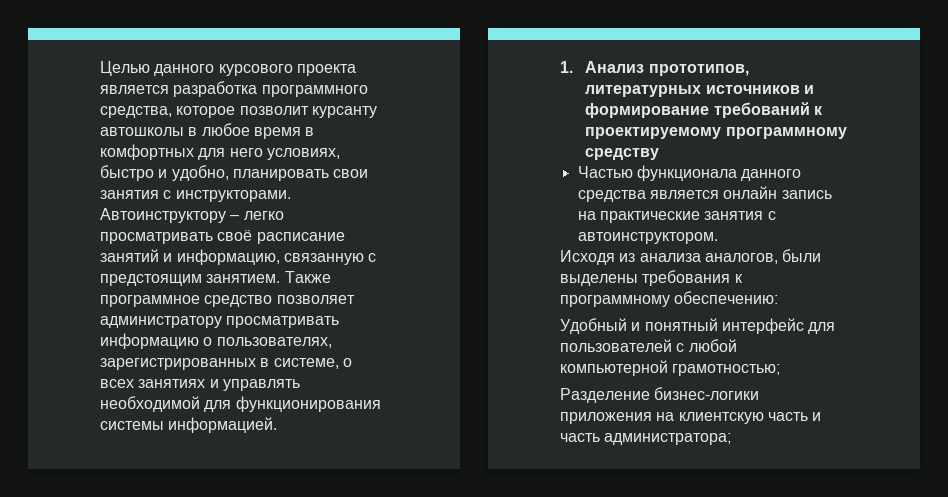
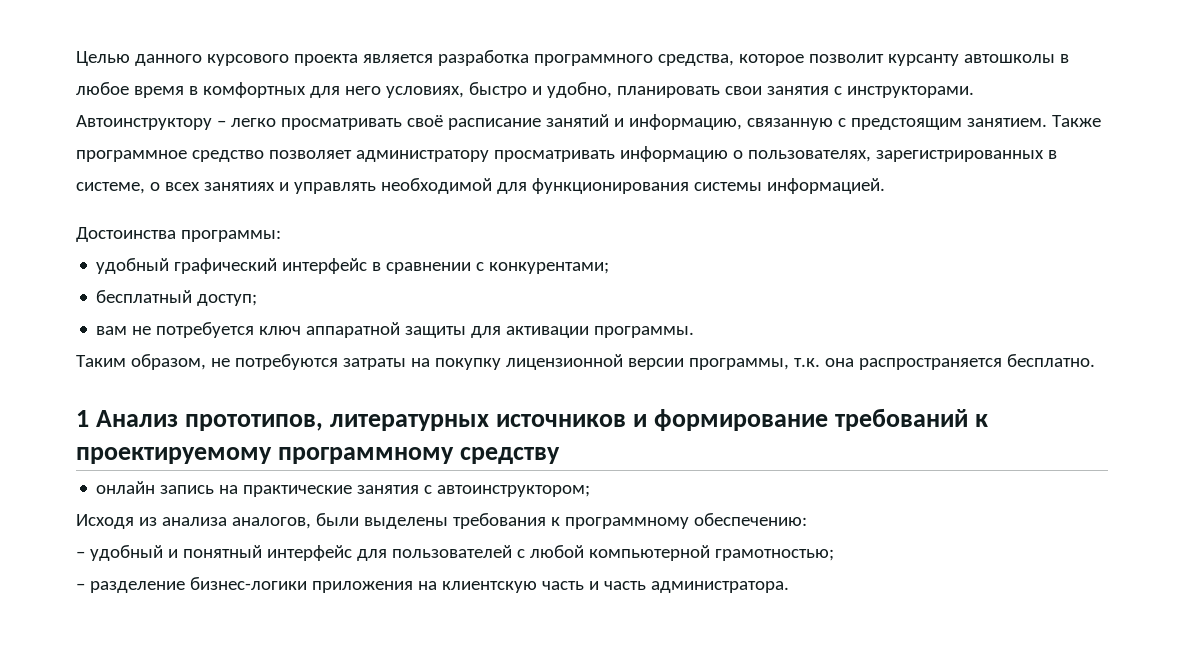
- 1. Анализ прототипов, литературных источников и формирование требований к проектируемому программному средству
+ Достоинства программы:
+ удобный графический интерфейс в сравнении с конкурентами;
+ бесплатный доступ;
+ вам не потребуется ключ аппаратной защиты для активации программы.
+ Таким образом, не потребуются затраты на покупку лицензионной версии программы, т.к. она распространяется бесплатно.
+ 1 Анализ прототипов, литературных источников и формирование требований к проектируемому программному средству
- Частью функционала данного средства является онлайн запись на практические занятия с автоинструктором.
+ онлайн запись на практические занятия с автоинструктором;
- Удобный и понятный интерфейс для пользователей с любой компьютерной грамотностью;
+ – удобный и понятный интерфейс для пользователей с любой компьютерной грамотностью;
- Разделение бизнес-логики приложения на клиентскую часть и часть администратора;
+ – разделение бизнес-логики приложения на клиентскую часть и часть администратора.

